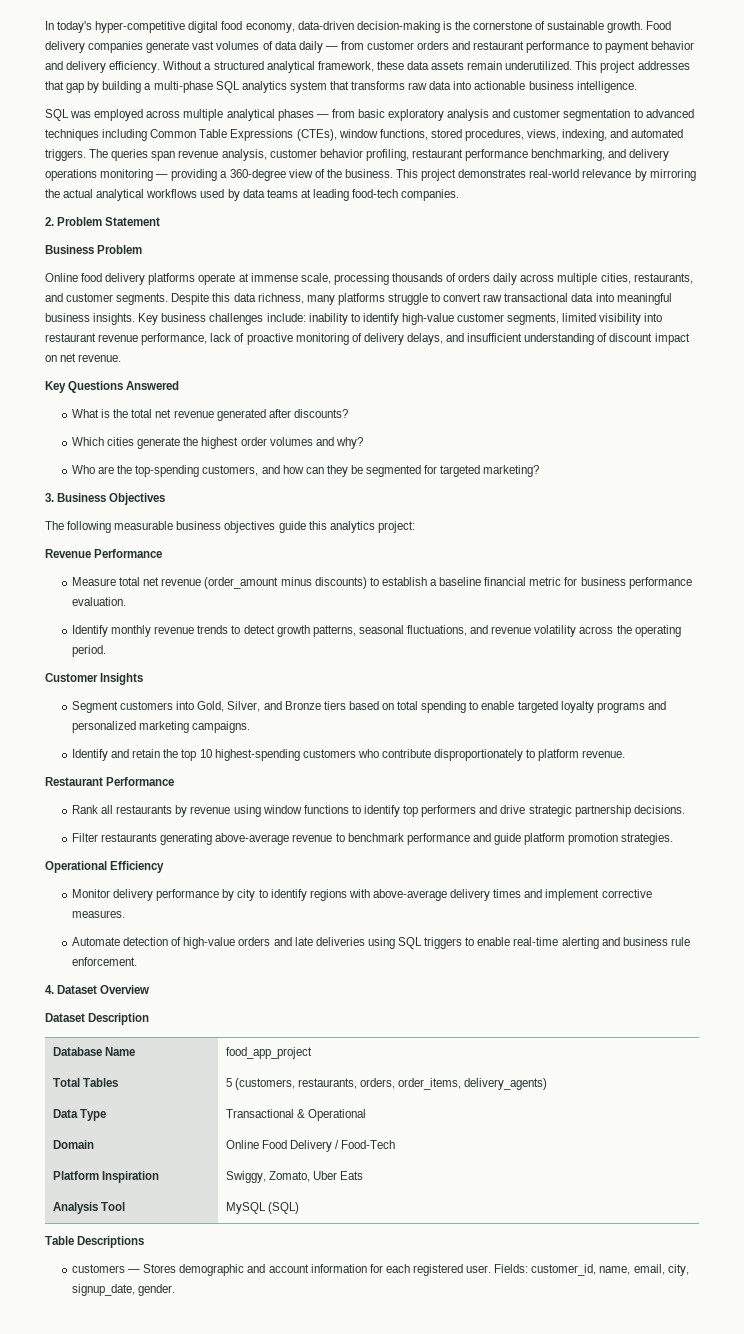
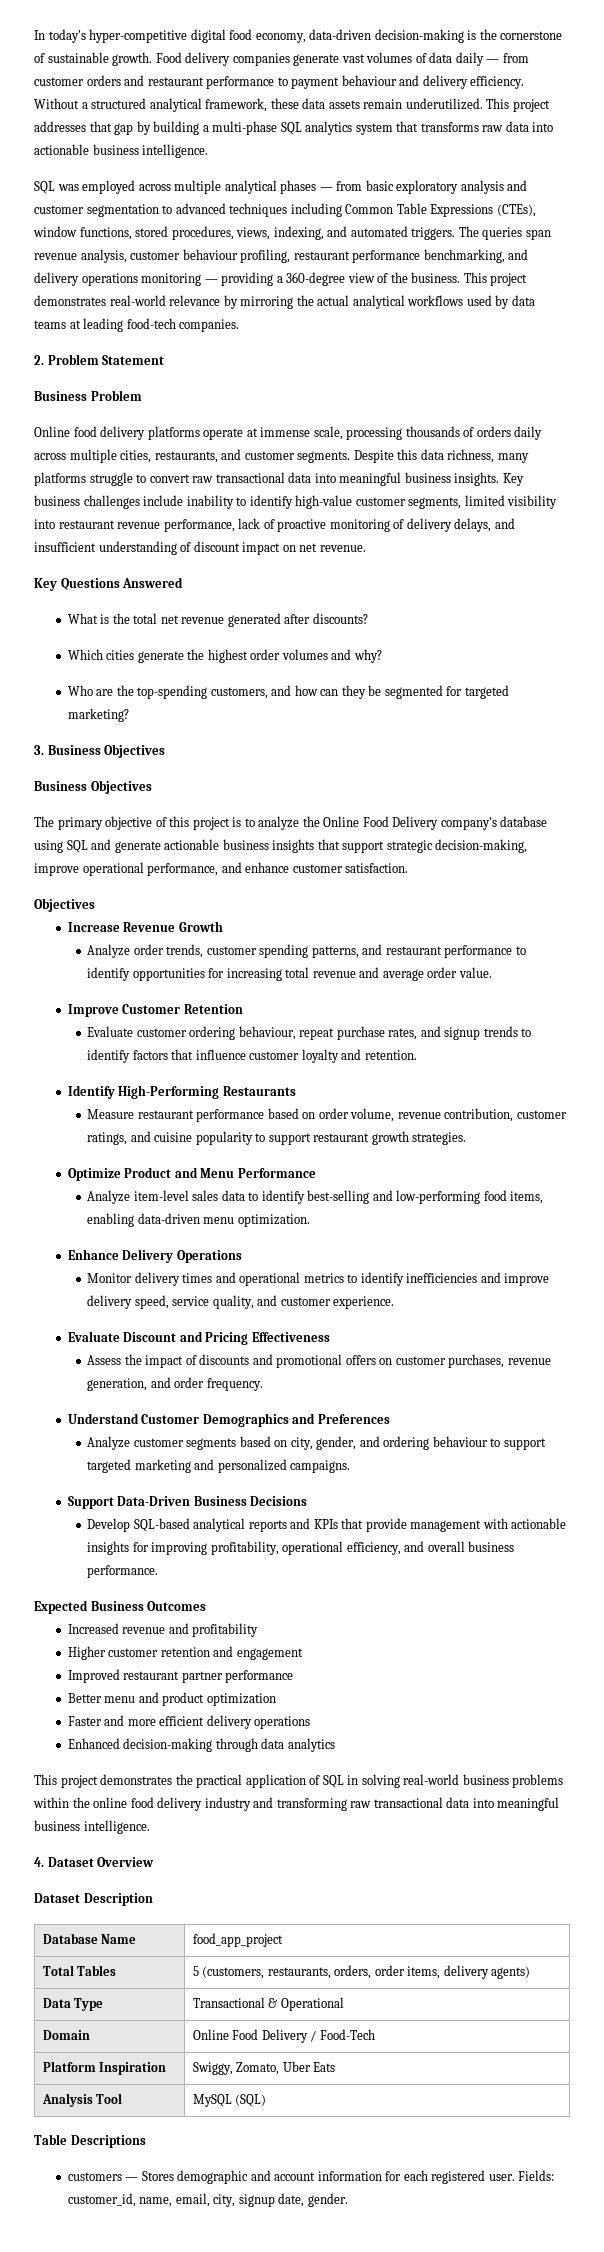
- Food delivery companies generate vast volumes of data daily — from customer orders and restaurant performance to payment behavior and delivery efficiency.
+ Food delivery companies generate vast volumes of data daily — from customer orders and restaurant performance to payment behaviour and delivery efficiency.
- The queries span revenue analysis, customer behavior profiling, restaurant performance benchmarking, and delivery operations monitoring — providing a 360-degree view of the business.
+ The queries span revenue analysis, customer behaviour profiling, restaurant performance benchmarking, and delivery operations monitoring — providing a 360-degree view of the business.
- Key business challenges include: inability to identify high-value customer segments, limited visibility into restaurant revenue performance, lack of proactive monitoring of delivery delays, and insufficient understanding of discount impact on net revenue.
+ Key business challenges include inability to identify high-value customer segments, limited visibility into restaurant revenue performance, lack of proactive monitoring of delivery delays, and insufficient understanding of discount impact on net revenue.
  3. Business Objectives
- The following measurable business objectives guide this analytics project:
- Revenue Performance
- Measure total net revenue (order_amount minus discounts) to establish a baseline financial metric for business performance evaluation.
- Identify monthly revenue trends to detect growth patterns, seasonal fluctuations, and revenue volatility across the operating period.
- Customer Insights
- Segment customers into Gold, Silver, and Bronze tiers based on total spending to enable targeted loyalty programs and personalized marketing campaigns.
- Identify and retain the top 10 highest-spending customers who contribute disproportionately to platform revenue.
- Restaurant Performance
- Rank all restaurants by revenue using window functions to identify top performers and drive strategic partnership decisions.
- Filter restaurants generating above-average revenue to benchmark performance and guide platform promotion strategies.
- Operational Efficiency
- Monitor delivery performance by city to identify regions with above-average delivery times and implement corrective measures.
- Automate detection of high-value orders and late deliveries using SQL triggers to enable real-time alerting and business rule enforcement.
+ Business Objectives
+ The primary objective of this project is to analyze the Online Food Delivery company's database using SQL and generate actionable business insights that support strategic decision-making, improve operational performance, and enhance customer satisfaction.
+ Objectives
+ Increase Revenue Growth
+ Analyze order trends, customer spending patterns, and restaurant performance to identify opportunities for increasing total revenue and average order value.
+ Improve Customer Retention
+ Evaluate customer ordering behaviour, repeat purchase rates, and signup trends to identify factors that influence customer loyalty and retention.
+ Identify High-Performing Restaurants
+ Measure restaurant performance based on order volume, revenue contribution, customer ratings, and cuisine popularity to support restaurant growth strategies.
+ Optimize Product and Menu Performance
+ Analyze item-level sales data to identify best-selling and low-performing food items, enabling data-driven menu optimization.
+ Enhance Delivery Operations
+ Monitor delivery times and operational metrics to identify inefficiencies and improve delivery speed, service quality, and customer experience.
+ Evaluate Discount and Pricing Effectiveness
+ Assess the impact of discounts and promotional offers on customer purchases, revenue generation, and order frequency.
+ Understand Customer Demographics and Preferences
+ Analyze customer segments based on city, gender, and ordering behaviour to support targeted marketing and personalized campaigns.
+ Support Data-Driven Business Decisions
+ Develop SQL-based analytical reports and KPIs that provide management with actionable insights for improving profitability, operational efficiency, and overall business performance.
+ Expected Business Outcomes
+ Increased revenue and profitability
+ Higher customer retention and engagement
+ Improved restaurant partner performance
+ Better menu and product optimization
+ Faster and more efficient delivery operations
+ Enhanced decision-making through data analytics
+ This project demonstrates the practical application of SQL in solving real-world business problems within the online food delivery industry and transforming raw transactional data into meaningful business intelligence.
- Total Tables | 5 (customers, restaurants, orders, order_items, delivery_agents)
+ Total Tables | 5 (customers, restaurants, orders, order items, delivery agents)
- Fields: customer_id, name, email, city, signup_date, gender.
+ Fields: customer_id, name, email, city, signup date, gender.

